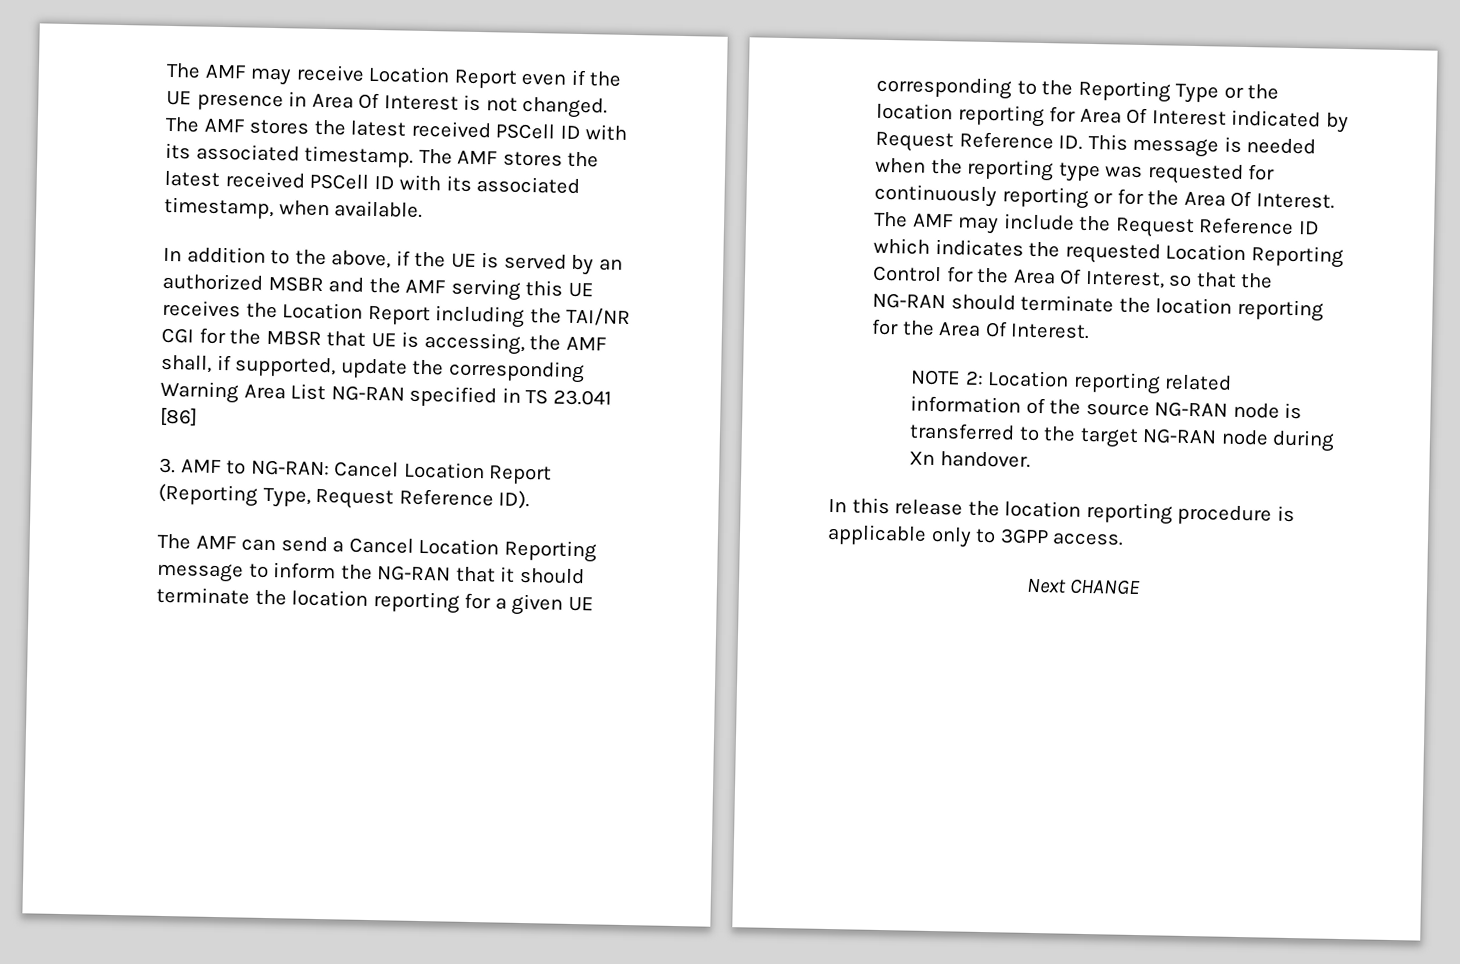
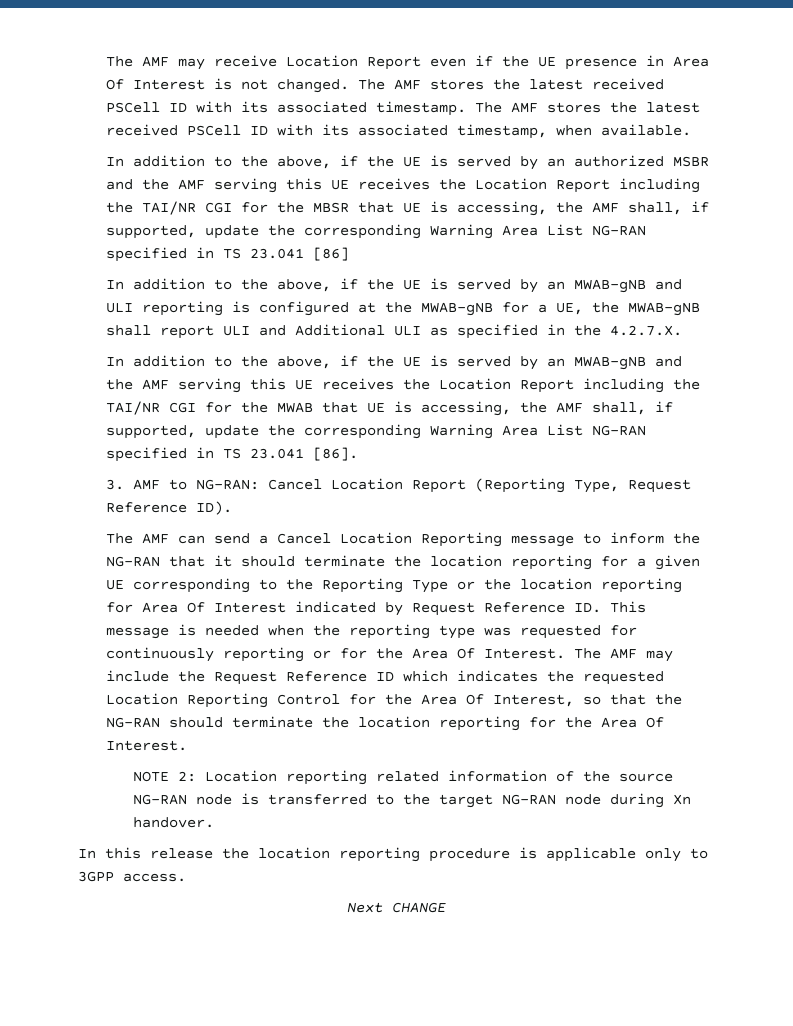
+ In addition to the above, if the UE is served by an MWAB-gNB and ULI reporting is configured at the MWAB-gNB for a UE, the MWAB-gNB shall report ULI and Additional ULI as specified in the 4.2.7.X.
+ In addition to the above, if the UE is served by an MWAB-gNB and the AMF serving this UE receives the Location Report including the TAI/NR CGI for the MWAB that UE is accessing, the AMF shall, if supported, update the corresponding Warning Area List NG-RAN specified in TS 23.041 [86].

